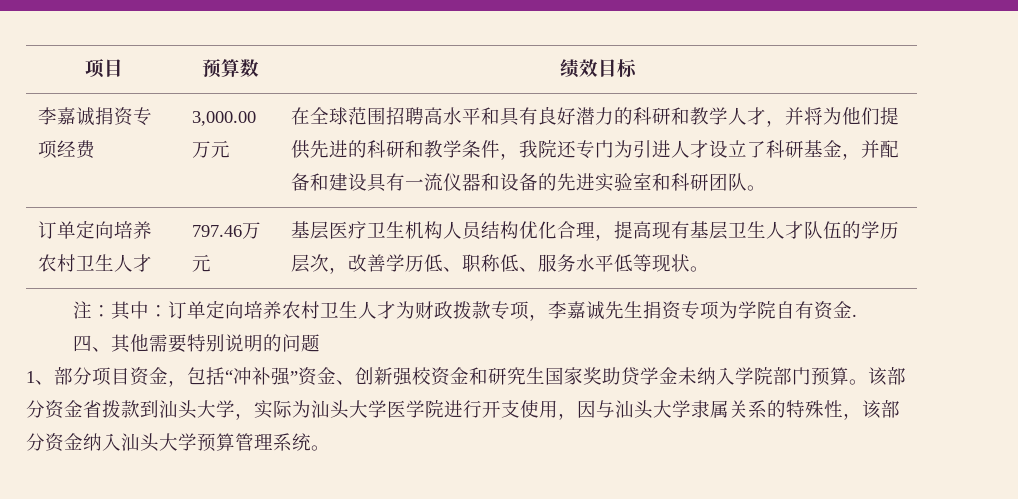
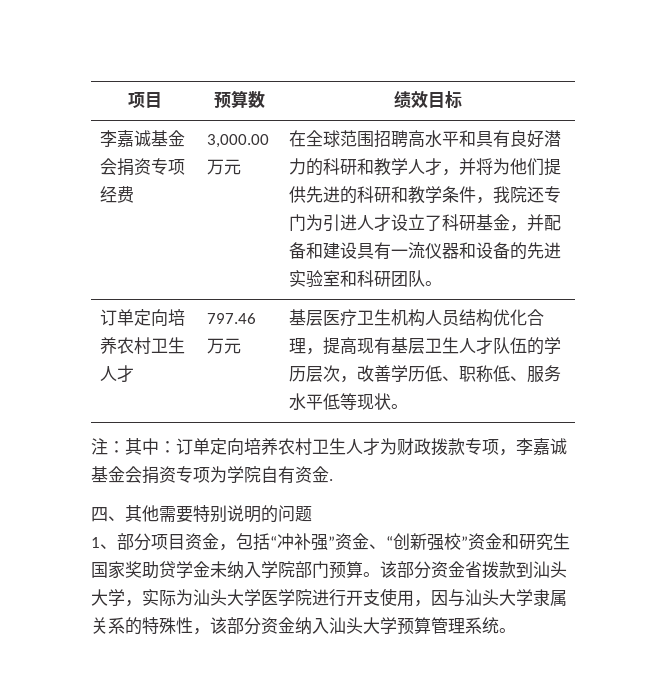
- 李嘉诚捐资专项经费
+ 李嘉诚基金会捐资专项经费
- 注：其中：订单定向培养农村卫生人才为财政拨款专项，李嘉诚先生捐资专项为学院自有资金.
+ 注：其中：订单定向培养农村卫生人才为财政拨款专项，李嘉诚基金会捐资专项为学院自有资金.
- 1、部分项目资金，包括“冲补强”资金、创新强校资金和研究生国家奖助贷学金未纳入学院部门预算。
+ 1、部分项目资金，包括“冲补强”资金、“创新强校”资金和研究生国家奖助贷学金未纳入学院部门预算。

